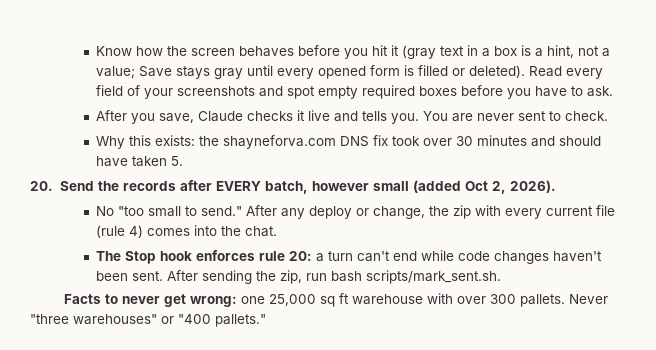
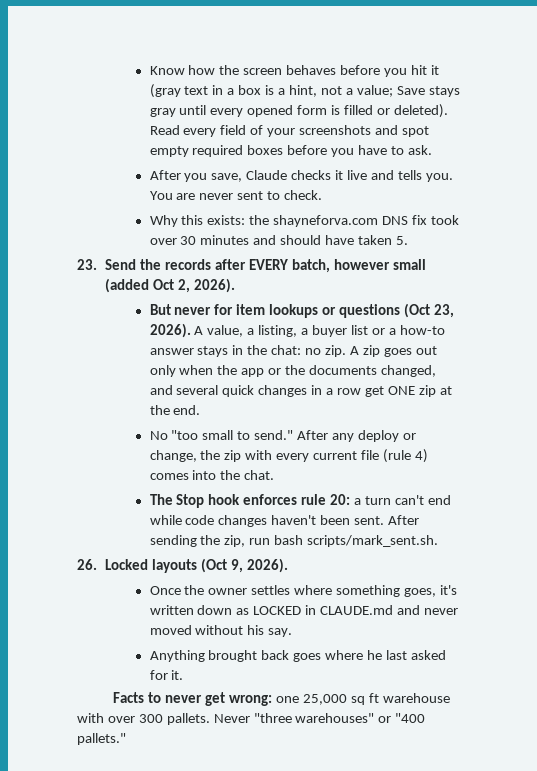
- 20. Send the records after EVERY batch, however small (added Oct 2, 2026).
+ 23. Send the records after EVERY batch, however small (added Oct 2, 2026).
+ But never for item lookups or questions (Oct 23, 2026). A value, a listing, a buyer list or a how-to answer stays in the chat: no zip. A zip goes out only when the app or the documents changed, and several quick changes in a row get ONE zip at the end.
+ 26. Locked layouts (Oct 9, 2026).
+ Once the owner settles where something goes, it's written down as LOCKED in CLAUDE.md and never moved without his say.
+ Anything brought back goes where he last asked for it.

